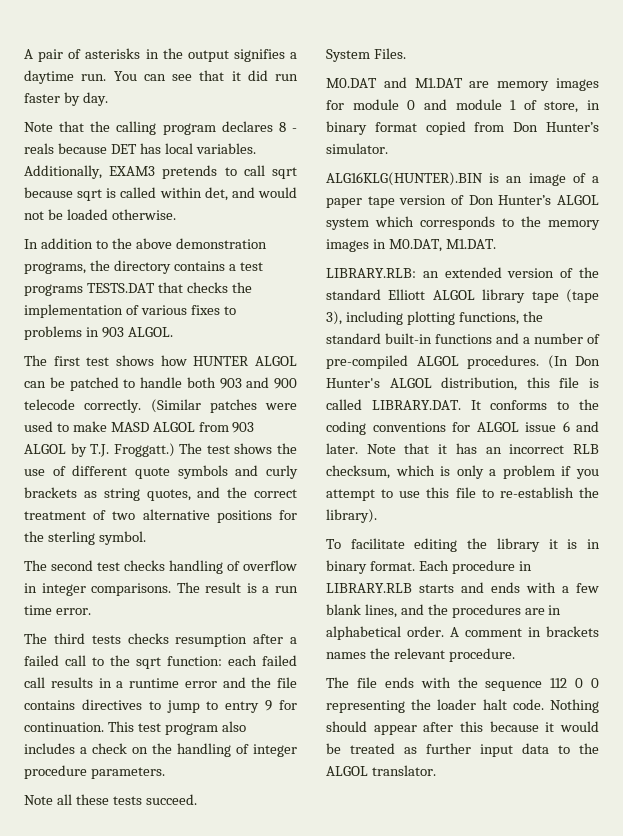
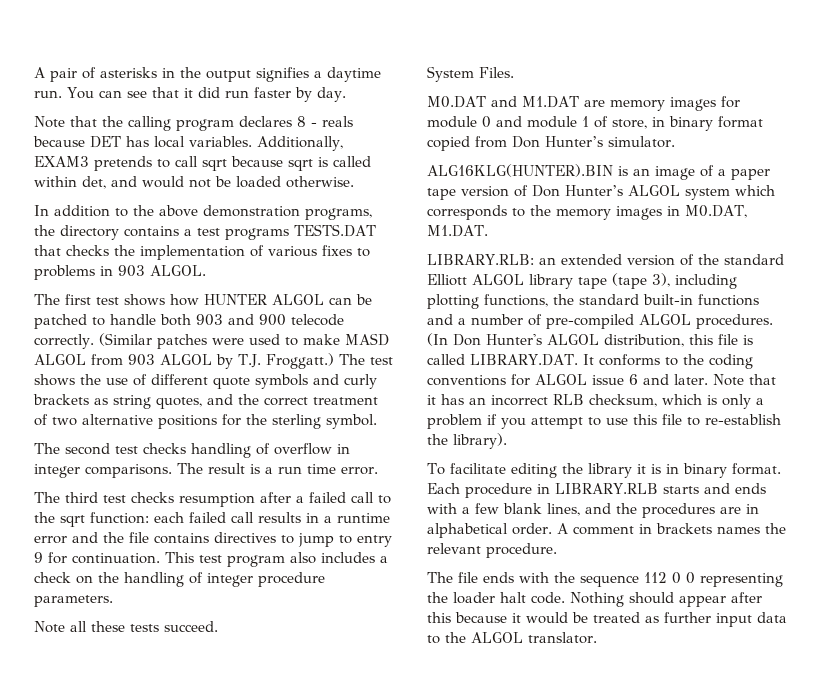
- The third tests checks resumption after a failed call to the sqrt function: each failed call results in a runtime error and the file contains directives to jump to entry 9 for continuation.
+ The third test checks resumption after a failed call to the sqrt function: each failed call results in a runtime error and the file contains directives to jump to entry 9 for continuation.

